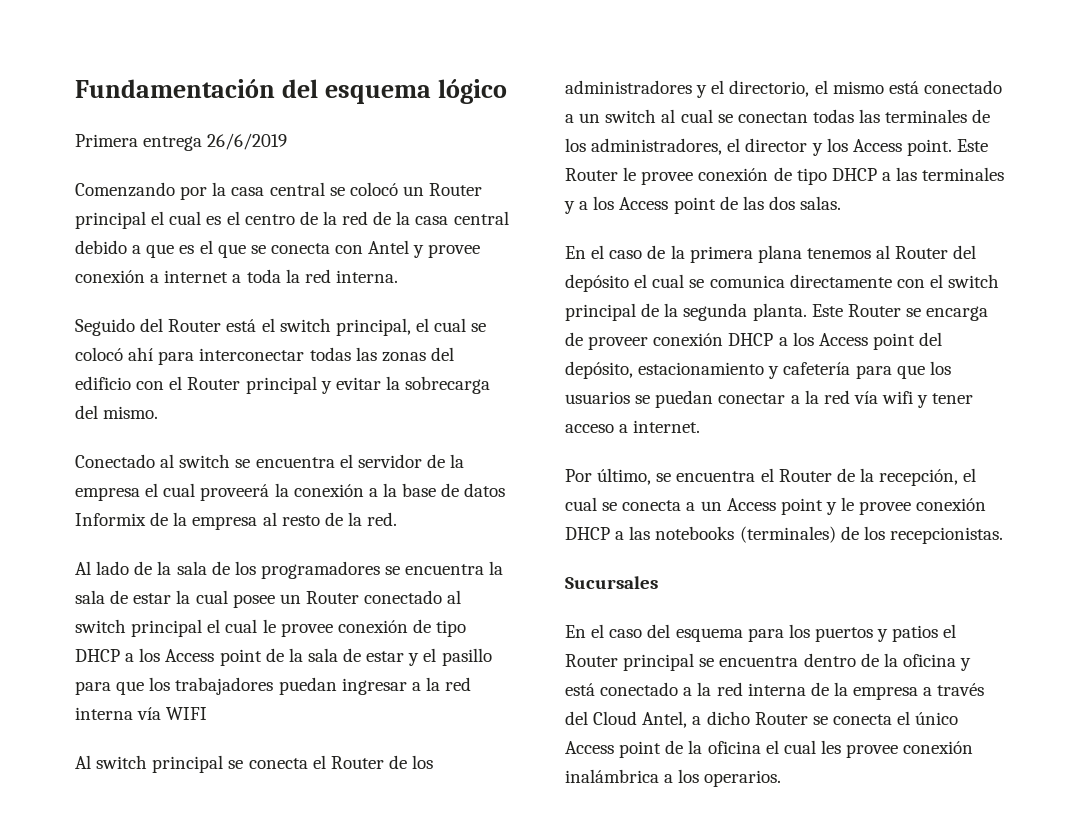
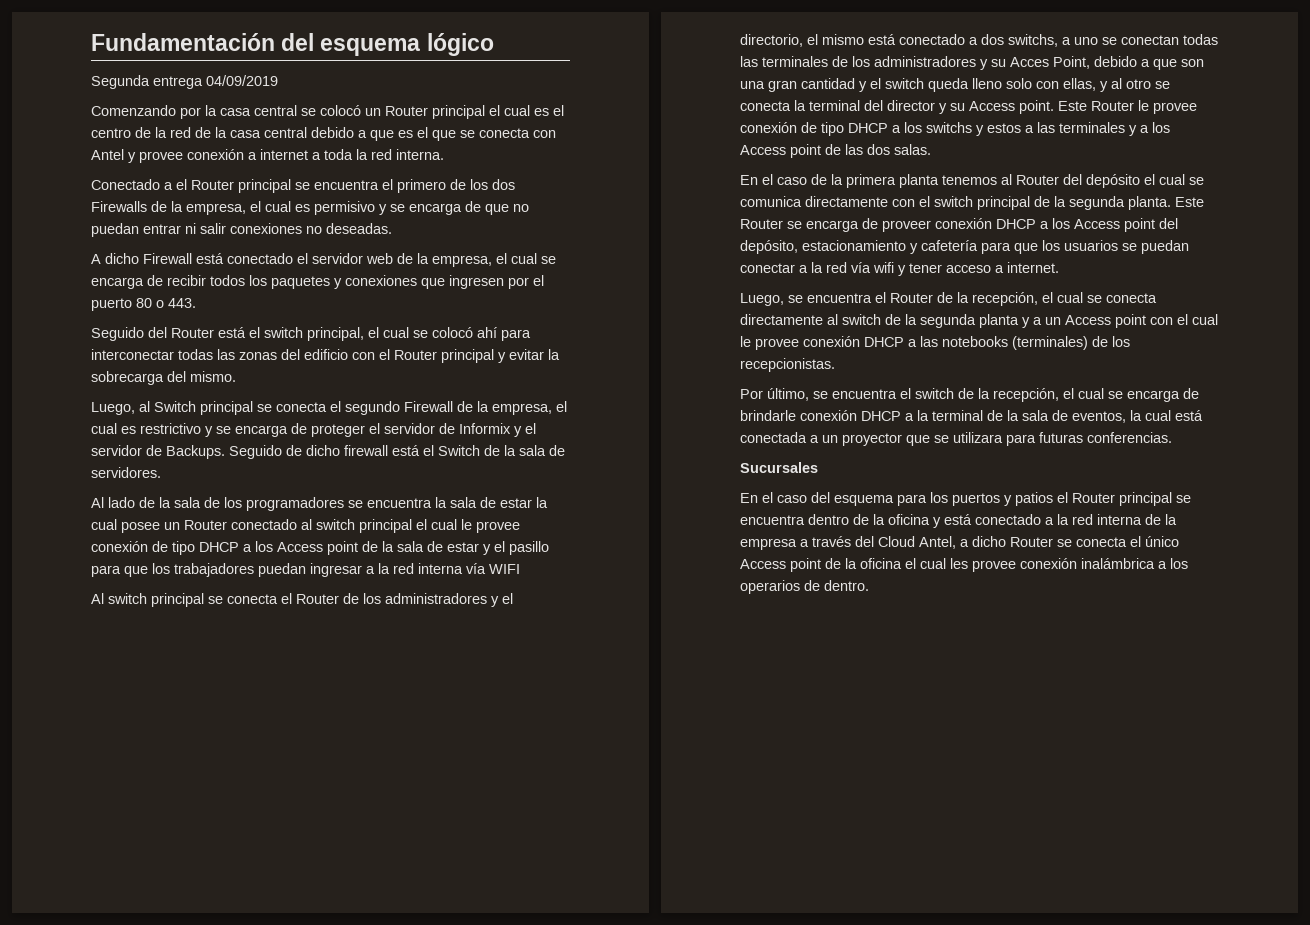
- Primera entrega 26/6/2019
+ Segunda entrega 04/09/2019
+ Conectado a el Router principal se encuentra el primero de los dos Firewalls de la empresa, el cual es permisivo y se encarga de que no puedan entrar ni salir conexiones no deseadas.
+ A dicho Firewall está conectado el servidor web de la empresa, el cual se encarga de recibir todos los paquetes y conexiones que ingresen por el puerto 80 o 443.
- Conectado al switch se encuentra el servidor de la empresa el cual proveerá la conexión a la base de datos Informix de la empresa al resto de la red.
+ Luego, al Switch principal se conecta el segundo Firewall de la empresa, el cual es restrictivo y se encarga de proteger el servidor de Informix y el servidor de Backups. Seguido de dicho firewall está el Switch de la sala de servidores.
- Al switch principal se conecta el Router de los administradores y el directorio, el mismo está conectado a un switch al cual se conectan todas las terminales de los administradores, el director y los Access point.
+ Al switch principal se conecta el Router de los administradores y el directorio, el mismo está conectado a dos switchs, a uno se conectan todas las terminales de los administradores y su Acces Point, debido a que son una gran cantidad y el switch queda lleno solo con ellas, y al otro se conecta la terminal del director y su Access point.
- Este Router le provee conexión de tipo DHCP a las terminales y a los Access point de las dos salas.
+ Este Router le provee conexión de tipo DHCP a los switchs y estos a las terminales y a los Access point de las dos salas.
- En el caso de la primera plana tenemos al Router del depósito el cual se comunica directamente con el switch principal de la segunda planta.
+ En el caso de la primera planta tenemos al Router del depósito el cual se comunica directamente con el switch principal de la segunda planta.
- Por último, se encuentra el Router de la recepción, el cual se conecta a un Access point y le provee conexión DHCP a las notebooks (terminales) de los recepcionistas.
+ Luego, se encuentra el Router de la recepción, el cual se conecta directamente al switch de la segunda planta y a un Access point con el cual le provee conexión DHCP a las notebooks (terminales) de los recepcionistas.
+ Por último, se encuentra el switch de la recepción, el cual se encarga de brindarle conexión DHCP a la terminal de la sala de eventos, la cual está conectada a un proyector que se utilizara para futuras conferencias.
- En el caso del esquema para los puertos y patios el Router principal se encuentra dentro de la oficina y está conectado a la red interna de la empresa a través del Cloud Antel, a dicho Router se conecta el único Access point de la oficina el cual les provee conexión inalámbrica a los operarios.
+ En el caso del esquema para los puertos y patios el Router principal se encuentra dentro de la oficina y está conectado a la red interna de la empresa a través del Cloud Antel, a dicho Router se conecta el único Access point de la oficina el cual les provee conexión inalámbrica a los operarios de dentro.

